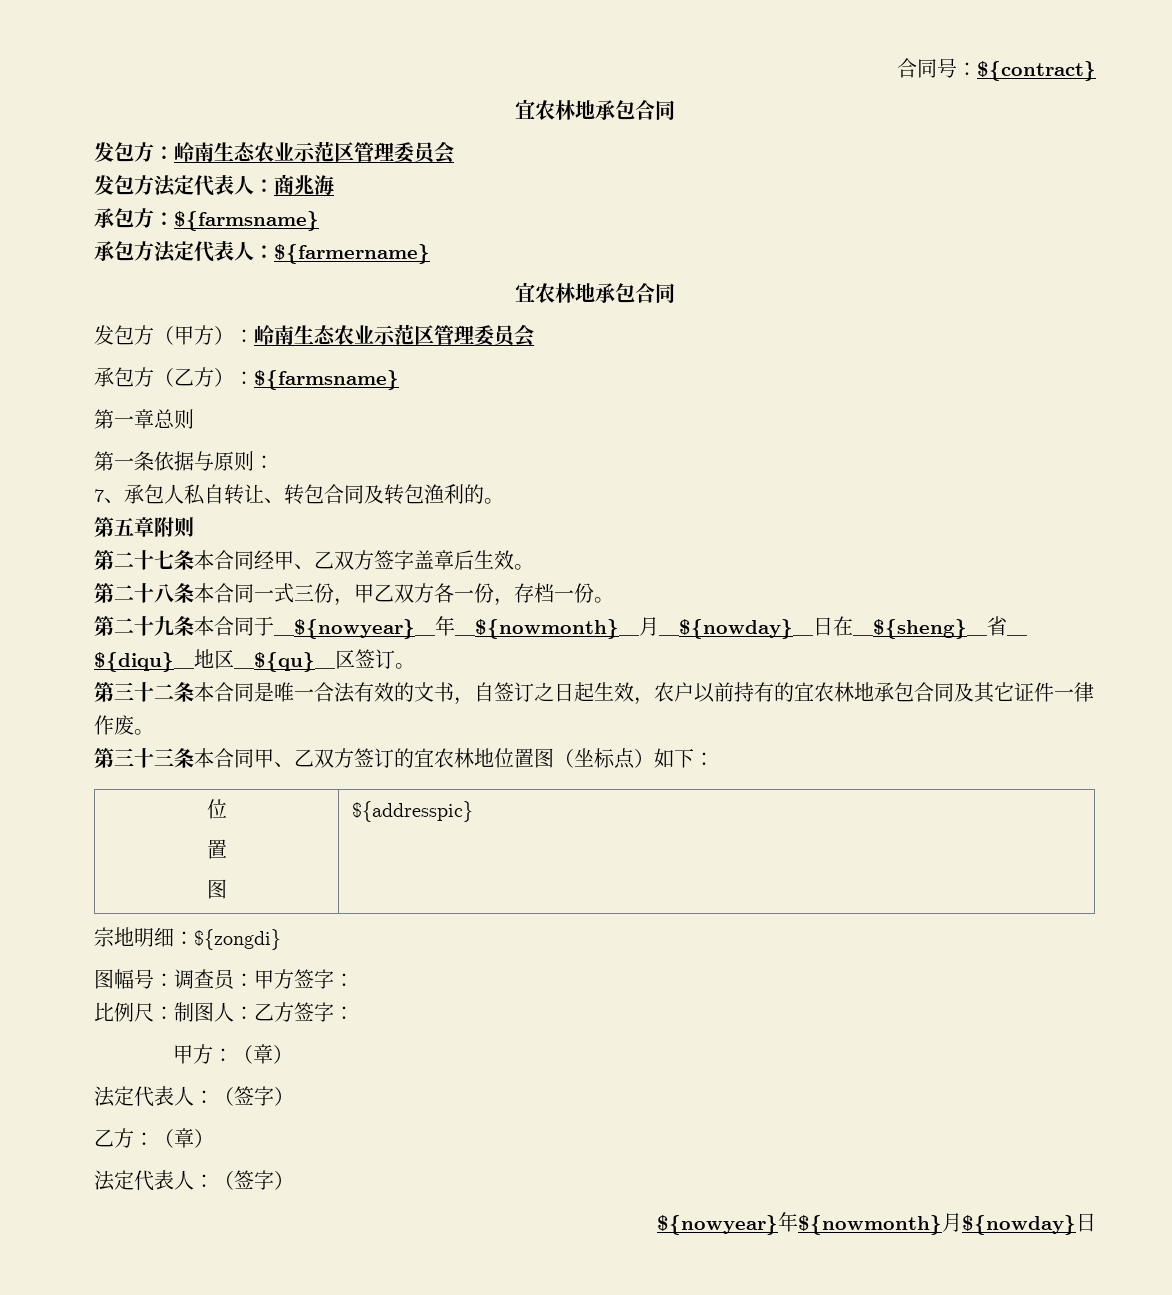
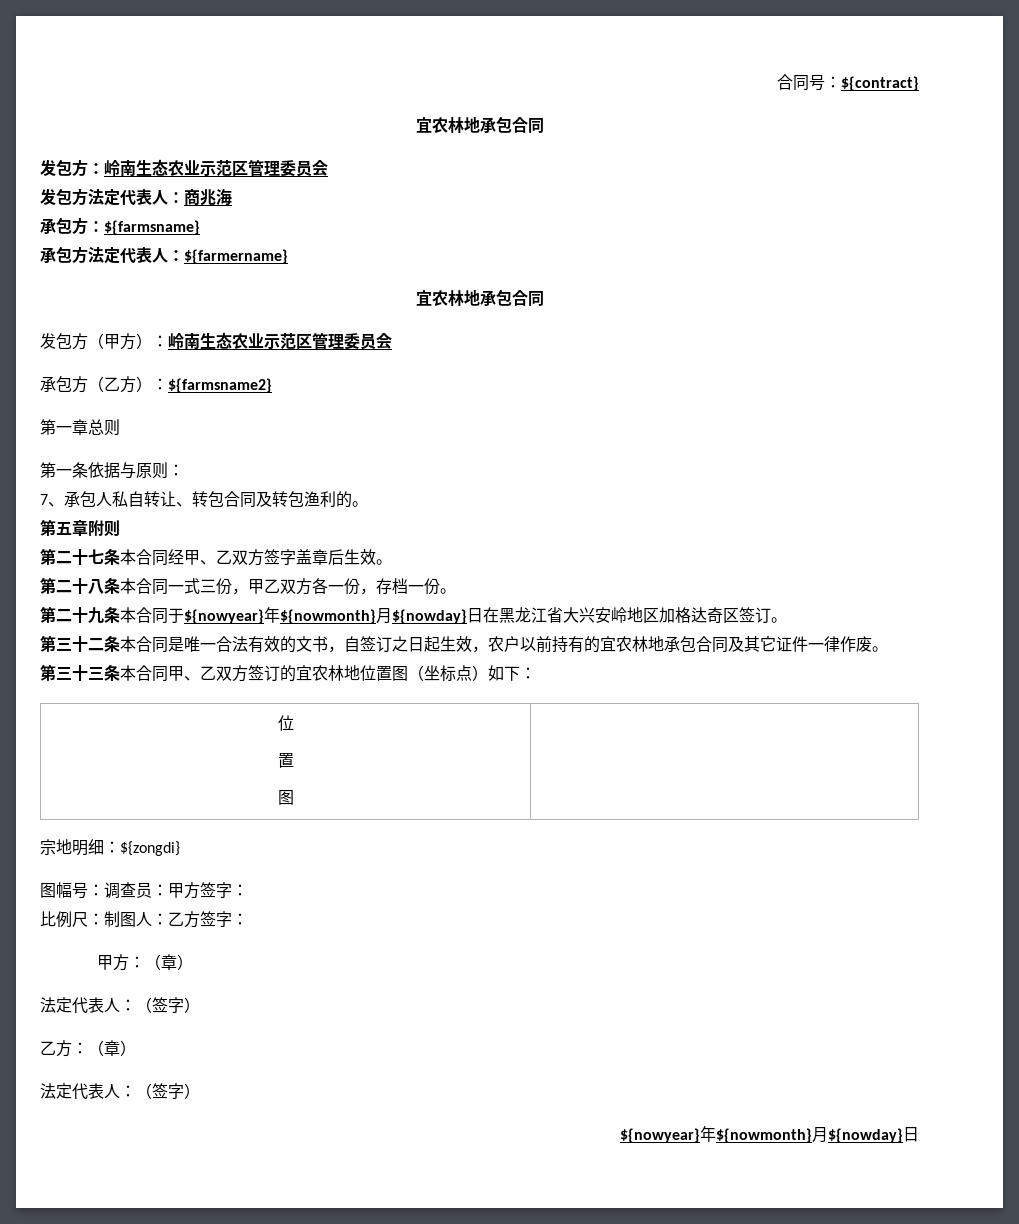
- 承包方（乙方）：${farmsname}
+ 承包方（乙方）：${farmsname2}
- 第二十九条本合同于＿${nowyear}＿年＿${nowmonth}＿月＿${nowday}＿日在＿${sheng}＿省＿${diqu}＿地区＿${qu}＿区签订。
+ 第二十九条本合同于${nowyear}年${nowmonth}月${nowday}日在黑龙江省大兴安岭地区加格达奇区签订。
  第三十三条本合同甲、乙双方签订的宜农林地位置图（坐标点）如下：
  位
  置
- 图 | ${addresspic}
+ 图 |

